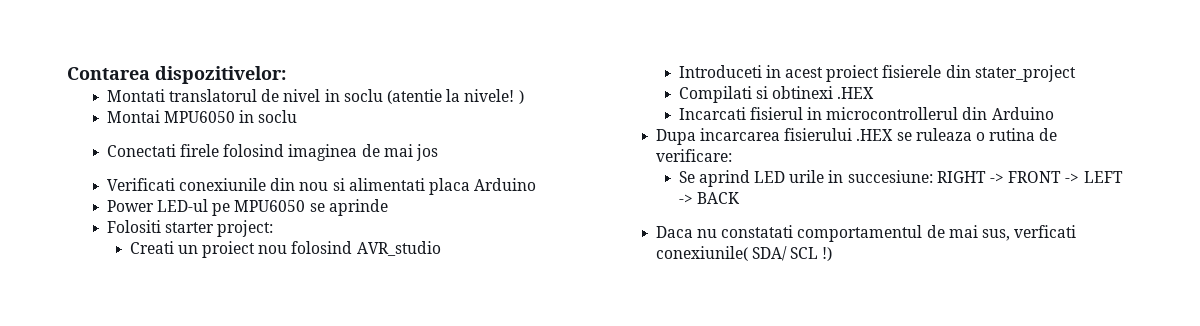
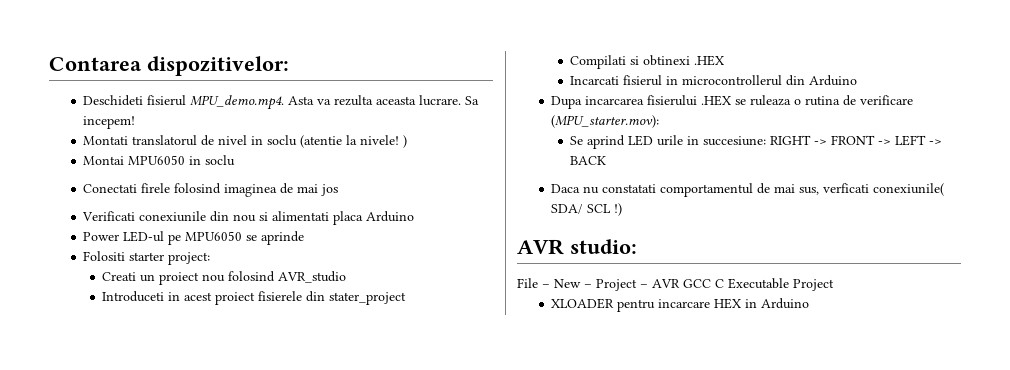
+ Deschideti fisierul MPU_demo.mp4. Asta va rezulta aceasta lucrare. Sa incepem!
- Dupa incarcarea fisierului .HEX se ruleaza o rutina de verificare:
+ Dupa incarcarea fisierului .HEX se ruleaza o rutina de verificare (MPU_starter.mov):
+ AVR studio:
+ File – New – Project – AVR GCC C Executable Project
+ XLOADER pentru incarcare HEX in Arduino

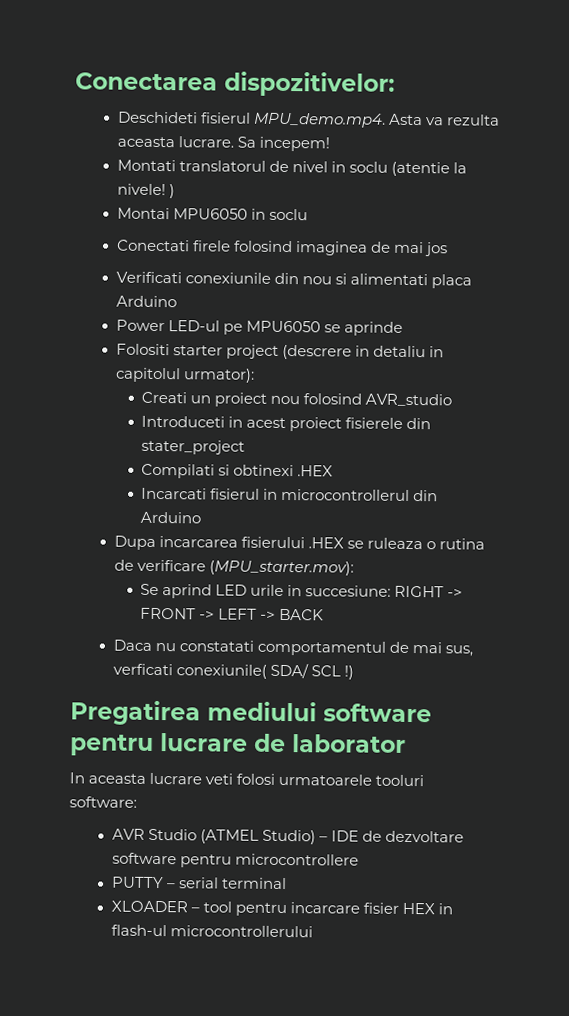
- Contarea dispozitivelor:
+ Conectarea dispozitivelor:
- Folositi starter project:
+ Folositi starter project (descrere in detaliu in capitolul urmator):
- AVR studio:
- File – New – Project – AVR GCC C Executable Project
+ Pregatirea mediului software pentru lucrare de laborator
+ In aceasta lucrare veti folosi urmatoarele tooluri software:
+ AVR Studio (ATMEL Studio) – IDE de dezvoltare software pentru microcontrollere
+ PUTTY – serial terminal
- XLOADER pentru incarcare HEX in Arduino
+ XLOADER – tool pentru incarcare fisier HEX in flash-ul microcontrollerului

